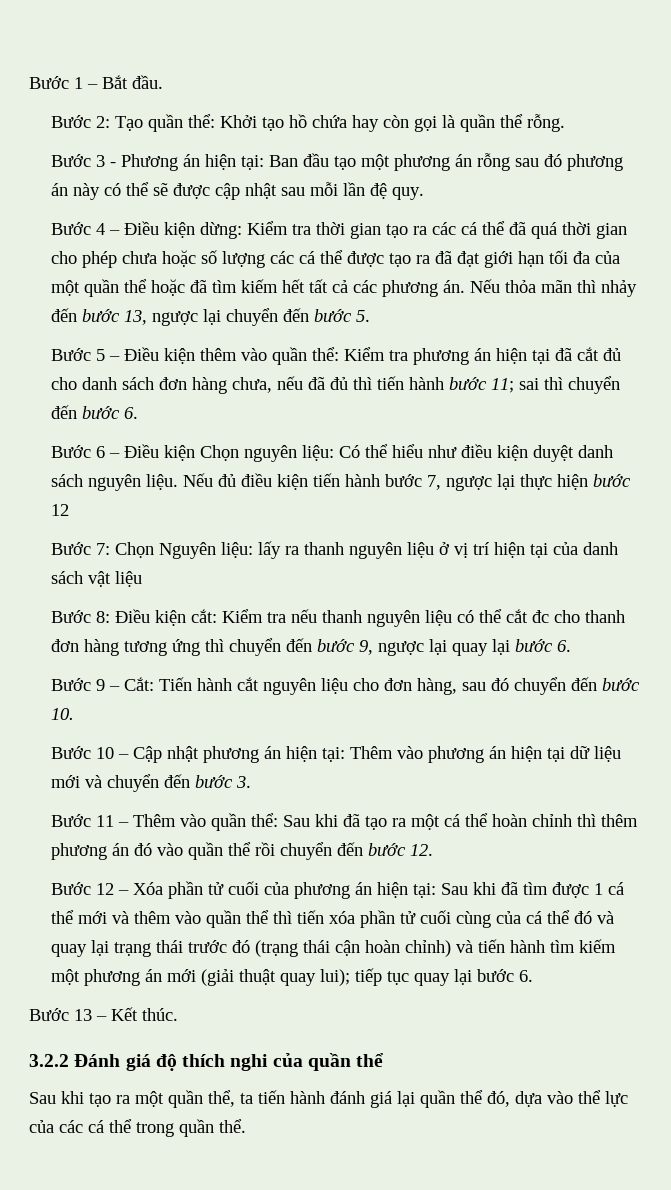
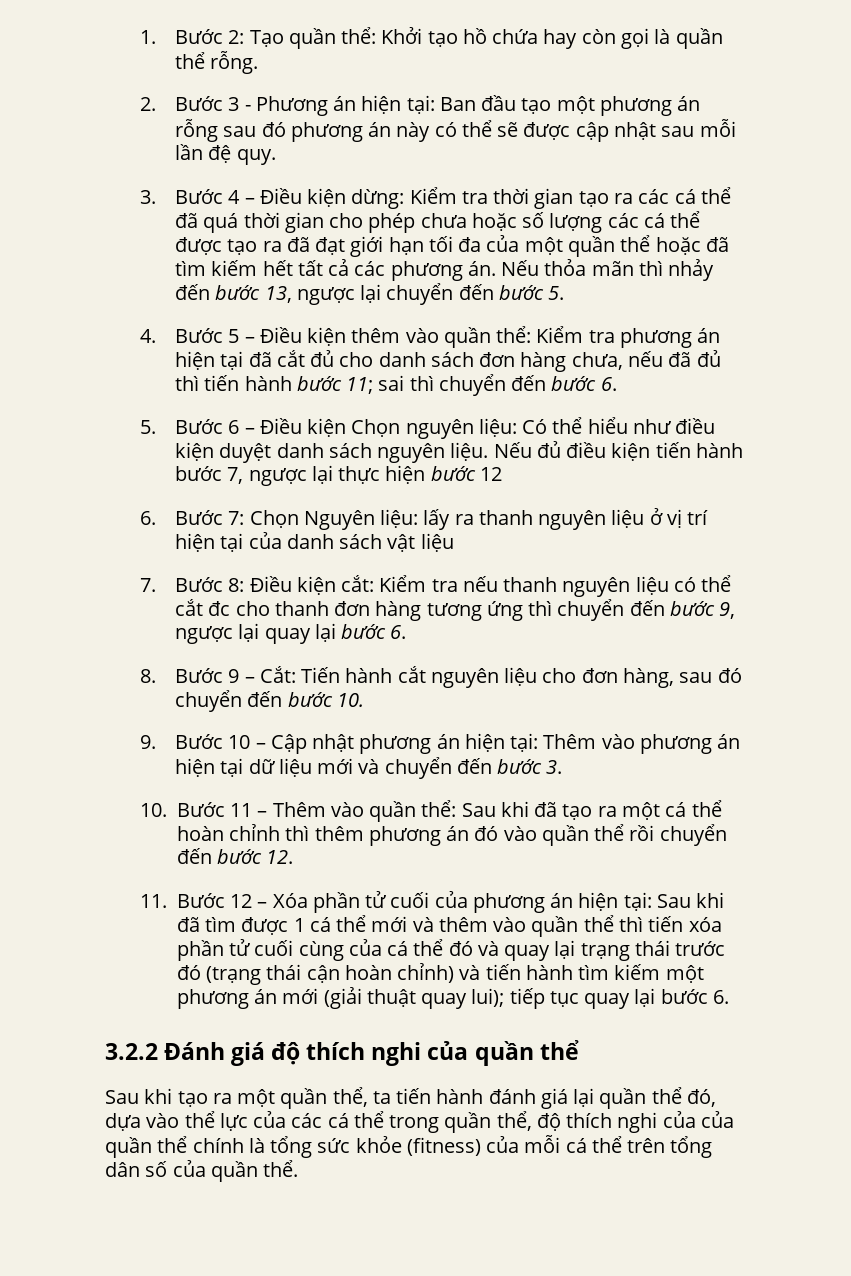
- Bước 1 – Bắt đầu.
- Bước 2: Tạo quần thể: Khởi tạo hồ chứa hay còn gọi là quần thể rỗng.
+ 1. Bước 2: Tạo quần thể: Khởi tạo hồ chứa hay còn gọi là quần thể rỗng.
- Bước 3 - Phương án hiện tại: Ban đầu tạo một phương án rỗng sau đó phương án này có thể sẽ được cập nhật sau mỗi lần đệ quy.
+ 2. Bước 3 - Phương án hiện tại: Ban đầu tạo một phương án rỗng sau đó phương án này có thể sẽ được cập nhật sau mỗi lần đệ quy.
- Bước 4 – Điều kiện dừng: Kiểm tra thời gian tạo ra các cá thể đã quá thời gian cho phép chưa hoặc số lượng các cá thể được tạo ra đã đạt giới hạn tối đa của một quần thể hoặc đã tìm kiếm hết tất cả các phương án.
+ 3. Bước 4 – Điều kiện dừng: Kiểm tra thời gian tạo ra các cá thể đã quá thời gian cho phép chưa hoặc số lượng các cá thể được tạo ra đã đạt giới hạn tối đa của một quần thể hoặc đã tìm kiếm hết tất cả các phương án.
- Bước 5 – Điều kiện thêm vào quần thể: Kiểm tra phương án hiện tại đã cắt đủ cho danh sách đơn hàng chưa, nếu đã đủ thì tiến hành bước 11; sai thì chuyển đến bước 6.
+ 4. Bước 5 – Điều kiện thêm vào quần thể: Kiểm tra phương án hiện tại đã cắt đủ cho danh sách đơn hàng chưa, nếu đã đủ thì tiến hành bước 11; sai thì chuyển đến bước 6.
- Bước 6 – Điều kiện Chọn nguyên liệu: Có thể hiểu như điều kiện duyệt danh sách nguyên liệu.
+ 5. Bước 6 – Điều kiện Chọn nguyên liệu: Có thể hiểu như điều kiện duyệt danh sách nguyên liệu.
- Bước 7: Chọn Nguyên liệu: lấy ra thanh nguyên liệu ở vị trí hiện tại của danh sách vật liệu
+ 6. Bước 7: Chọn Nguyên liệu: lấy ra thanh nguyên liệu ở vị trí hiện tại của danh sách vật liệu
- Bước 8: Điều kiện cắt: Kiểm tra nếu thanh nguyên liệu có thể cắt đc cho thanh đơn hàng tương ứng thì chuyển đến bước 9, ngược lại quay lại bước 6.
+ 7. Bước 8: Điều kiện cắt: Kiểm tra nếu thanh nguyên liệu có thể cắt đc cho thanh đơn hàng tương ứng thì chuyển đến bước 9, ngược lại quay lại bước 6.
- Bước 9 – Cắt: Tiến hành cắt nguyên liệu cho đơn hàng, sau đó chuyển đến bước 10.
+ 8. Bước 9 – Cắt: Tiến hành cắt nguyên liệu cho đơn hàng, sau đó chuyển đến bước 10.
- Bước 10 – Cập nhật phương án hiện tại: Thêm vào phương án hiện tại dữ liệu mới và chuyển đến bước 3.
+ 9. Bước 10 – Cập nhật phương án hiện tại: Thêm vào phương án hiện tại dữ liệu mới và chuyển đến bước 3.
- Bước 11 – Thêm vào quần thể: Sau khi đã tạo ra một cá thể hoàn chỉnh thì thêm phương án đó vào quần thể rồi chuyển đến bước 12.
+ 10. Bước 11 – Thêm vào quần thể: Sau khi đã tạo ra một cá thể hoàn chỉnh thì thêm phương án đó vào quần thể rồi chuyển đến bước 12.
- Bước 12 – Xóa phần tử cuối của phương án hiện tại:
+ 11. Bước 12 – Xóa phần tử cuối của phương án hiện tại:
- Bước 13 – Kết thúc.
- Sau khi tạo ra một quần thể, ta tiến hành đánh giá lại quần thể đó, dựa vào thể lực của các cá thể trong quần thể.
+ Sau khi tạo ra một quần thể, ta tiến hành đánh giá lại quần thể đó, dựa vào thể lực của các cá thể trong quần thể, độ thích nghi của của quần thể chính là tổng sức khỏe (fitness) của mỗi cá thể trên tổng dân số của quần thể.

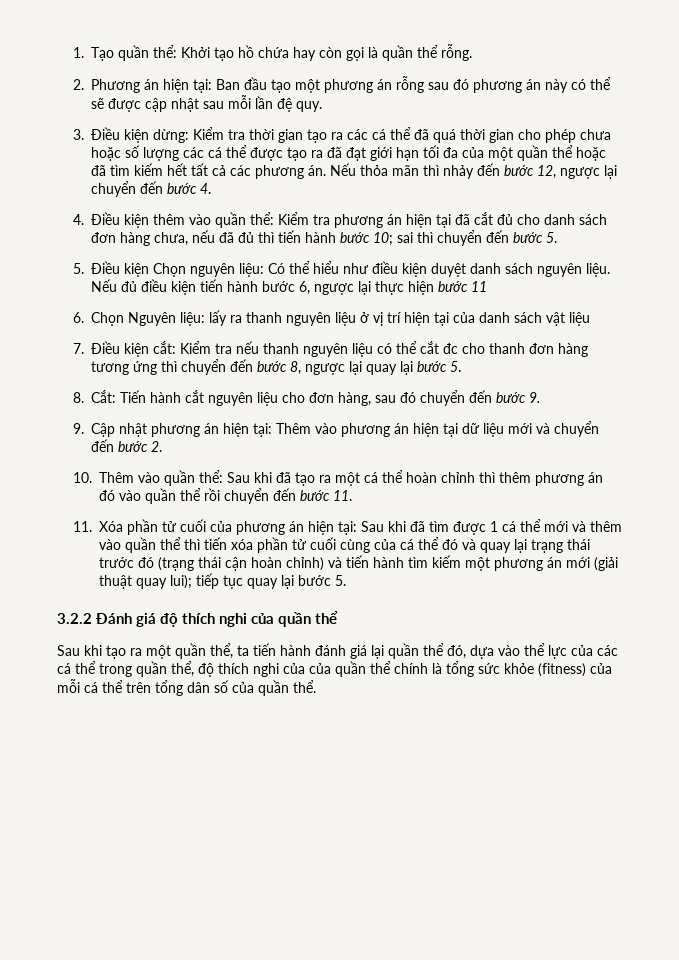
- 1. Bước 2: Tạo quần thể: Khởi tạo hồ chứa hay còn gọi là quần thể rỗng.
+ 1. Tạo quần thể: Khởi tạo hồ chứa hay còn gọi là quần thể rỗng.
- 2. Bước 3 - Phương án hiện tại: Ban đầu tạo một phương án rỗng sau đó phương án này có thể sẽ được cập nhật sau mỗi lần đệ quy.
+ 2. Phương án hiện tại: Ban đầu tạo một phương án rỗng sau đó phương án này có thể sẽ được cập nhật sau mỗi lần đệ quy.
- 3. Bước 4 – Điều kiện dừng: Kiểm tra thời gian tạo ra các cá thể đã quá thời gian cho phép chưa hoặc số lượng các cá thể được tạo ra đã đạt giới hạn tối đa của một quần thể hoặc đã tìm kiếm hết tất cả các phương án.
+ 3. Điều kiện dừng: Kiểm tra thời gian tạo ra các cá thể đã quá thời gian cho phép chưa hoặc số lượng các cá thể được tạo ra đã đạt giới hạn tối đa của một quần thể hoặc đã tìm kiếm hết tất cả các phương án.
- Nếu thỏa mãn thì nhảy đến bước 13, ngược lại chuyển đến bước 5.
- 4. Bước 5 – Điều kiện thêm vào quần thể:
+ Nếu thỏa mãn thì nhảy đến bước 12, ngược lại chuyển đến bước 4.
+ 4. Điều kiện thêm vào quần thể:
- Kiểm tra phương án hiện tại đã cắt đủ cho danh sách đơn hàng chưa, nếu đã đủ thì tiến hành bước 11;
+ Kiểm tra phương án hiện tại đã cắt đủ cho danh sách đơn hàng chưa, nếu đã đủ thì tiến hành bước 10;
- sai thì chuyển đến bước 6.
- 5. Bước 6 – Điều kiện Chọn nguyên liệu:
+ sai thì chuyển đến bước 5.
+ 5. Điều kiện Chọn nguyên liệu:
- Nếu đủ điều kiện tiến hành bước 7, ngược lại thực hiện bước 12
- 6. Bước 7: Chọn Nguyên liệu: lấy ra thanh nguyên liệu ở vị trí hiện tại của danh sách vật liệu
+ Nếu đủ điều kiện tiến hành bước 6, ngược lại thực hiện bước 11
+ 6. Chọn Nguyên liệu: lấy ra thanh nguyên liệu ở vị trí hiện tại của danh sách vật liệu
- 7. Bước 8: Điều kiện cắt: Kiểm tra nếu thanh nguyên liệu có thể cắt đc cho thanh đơn hàng tương ứng thì chuyển đến bước 9, ngược lại quay lại bước 6.
+ 7. Điều kiện cắt: Kiểm tra nếu thanh nguyên liệu có thể cắt đc cho thanh đơn hàng tương ứng thì chuyển đến bước 8, ngược lại quay lại bước 5.
- 8. Bước 9 – Cắt:
+ 8. Cắt:
- Tiến hành cắt nguyên liệu cho đơn hàng, sau đó chuyển đến bước 10.
- 9. Bước 10 – Cập nhật phương án hiện tại:
+ Tiến hành cắt nguyên liệu cho đơn hàng, sau đó chuyển đến bước 9.
+ 9. Cập nhật phương án hiện tại:
- Thêm vào phương án hiện tại dữ liệu mới và chuyển đến bước 3.
- 10. Bước 11 – Thêm vào quần thể:
+ Thêm vào phương án hiện tại dữ liệu mới và chuyển đến bước 2.
+ 10. Thêm vào quần thể:
- Sau khi đã tạo ra một cá thể hoàn chỉnh thì thêm phương án đó vào quần thể rồi chuyển đến bước 12.
- 11. Bước 12 – Xóa phần tử cuối của phương án hiện tại:
+ Sau khi đã tạo ra một cá thể hoàn chỉnh thì thêm phương án đó vào quần thể rồi chuyển đến bước 11.
+ 11. Xóa phần tử cuối của phương án hiện tại:
- tiếp tục quay lại bước 6.
+ tiếp tục quay lại bước 5.

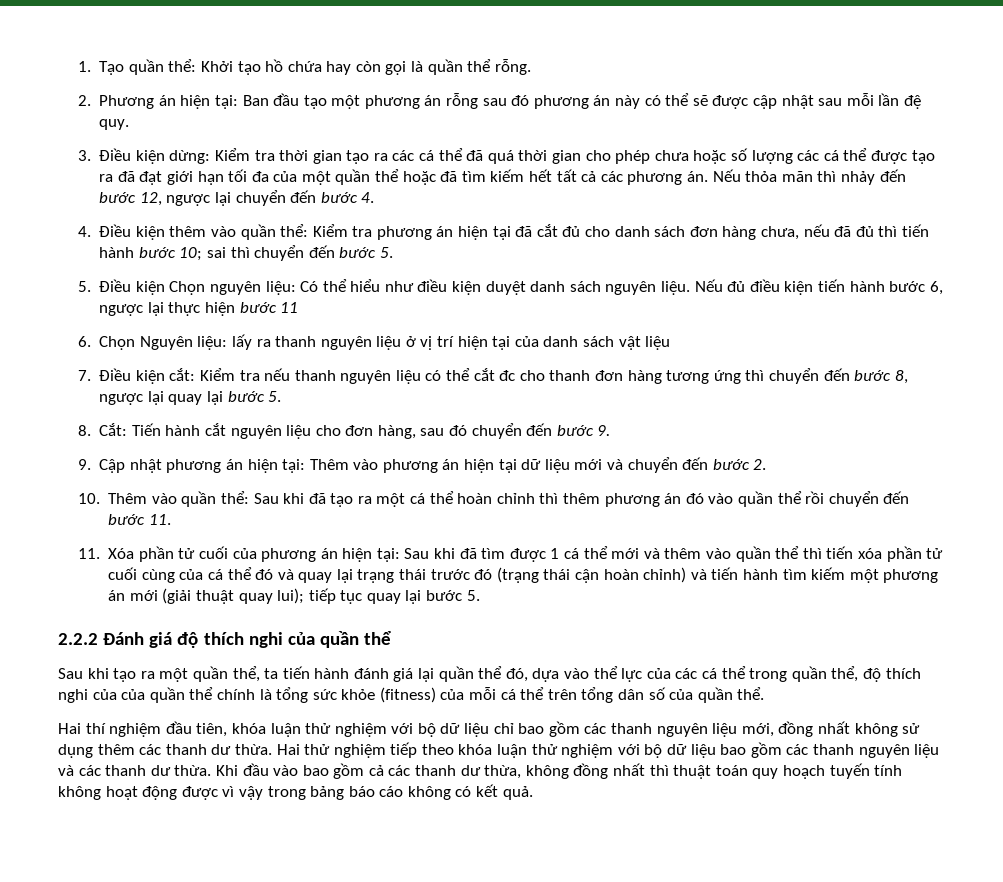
- 3.2.2 Đánh giá độ thích nghi của quần thể
+ 2.2.2 Đánh giá độ thích nghi của quần thể
+ Hai thí nghiệm đầu tiên, khóa luận thử nghiệm với bộ dữ liệu chỉ bao gồm các thanh nguyên liệu mới, đồng nhất không sử dụng thêm các thanh dư thừa. Hai thử nghiệm tiếp theo khóa luận thử nghiệm với bộ dữ liệu bao gồm các thanh nguyên liệu và các thanh dư thừa. Khi đầu vào bao gồm cả các thanh dư thừa, không đồng nhất thì thuật toán quy hoạch tuyến tính không hoạt động được vì vậy trong bảng báo cáo không có kết quả.

